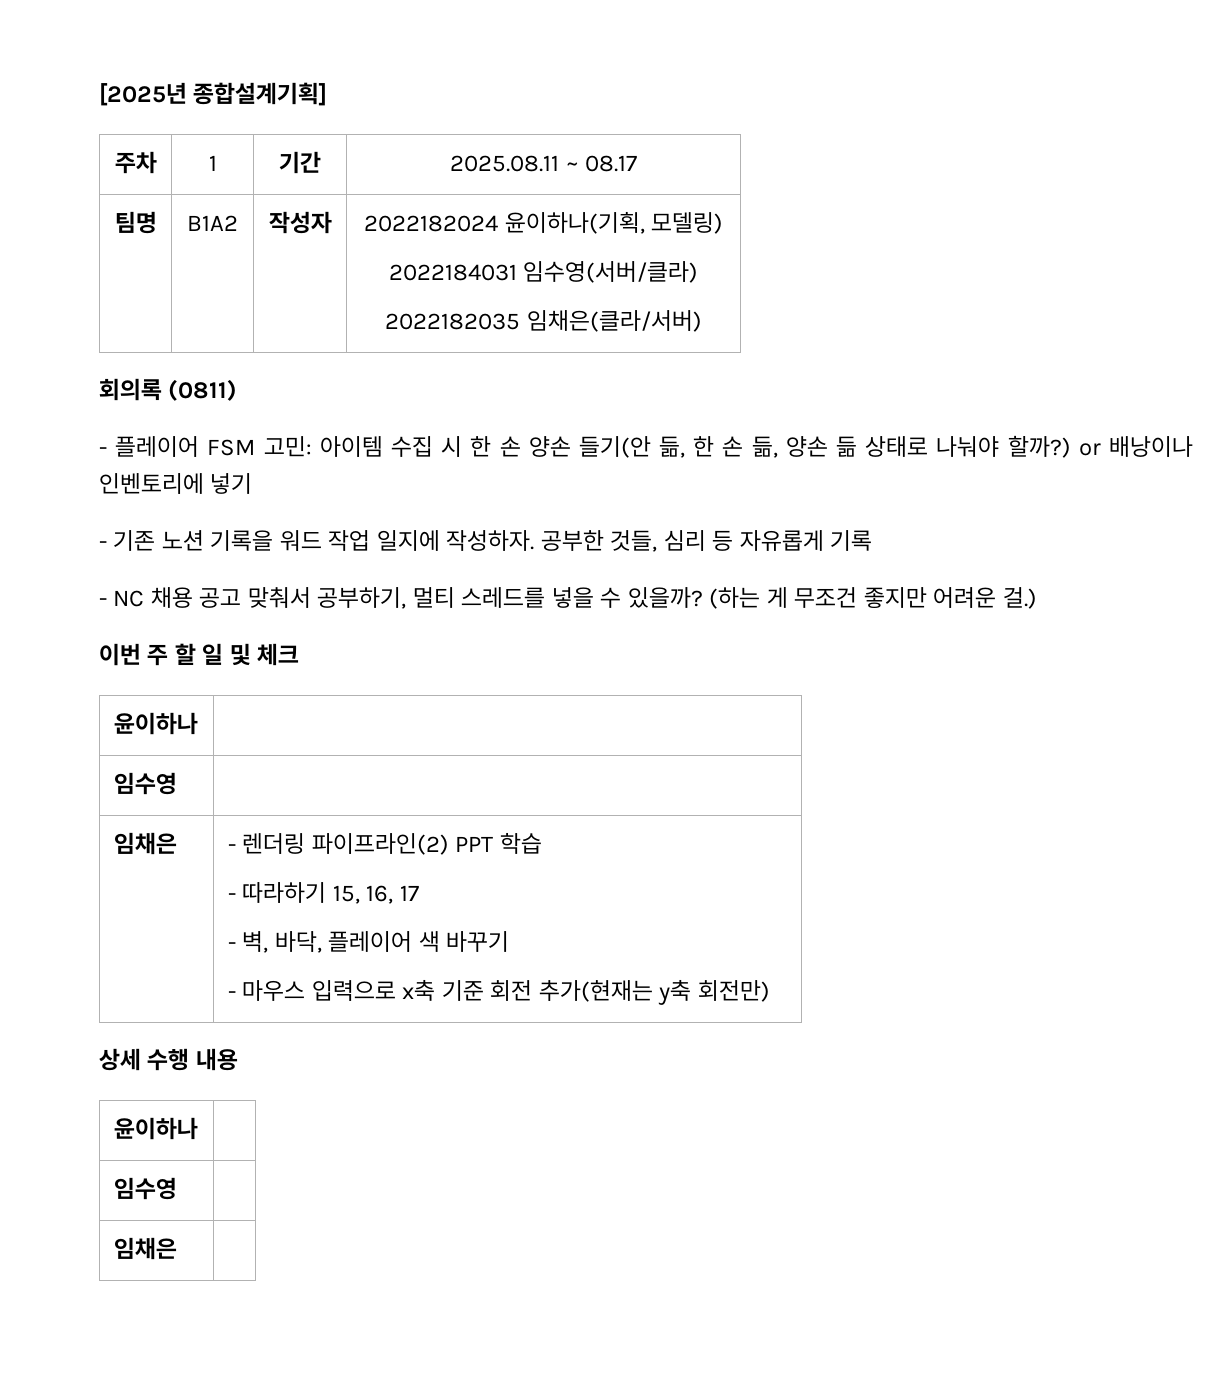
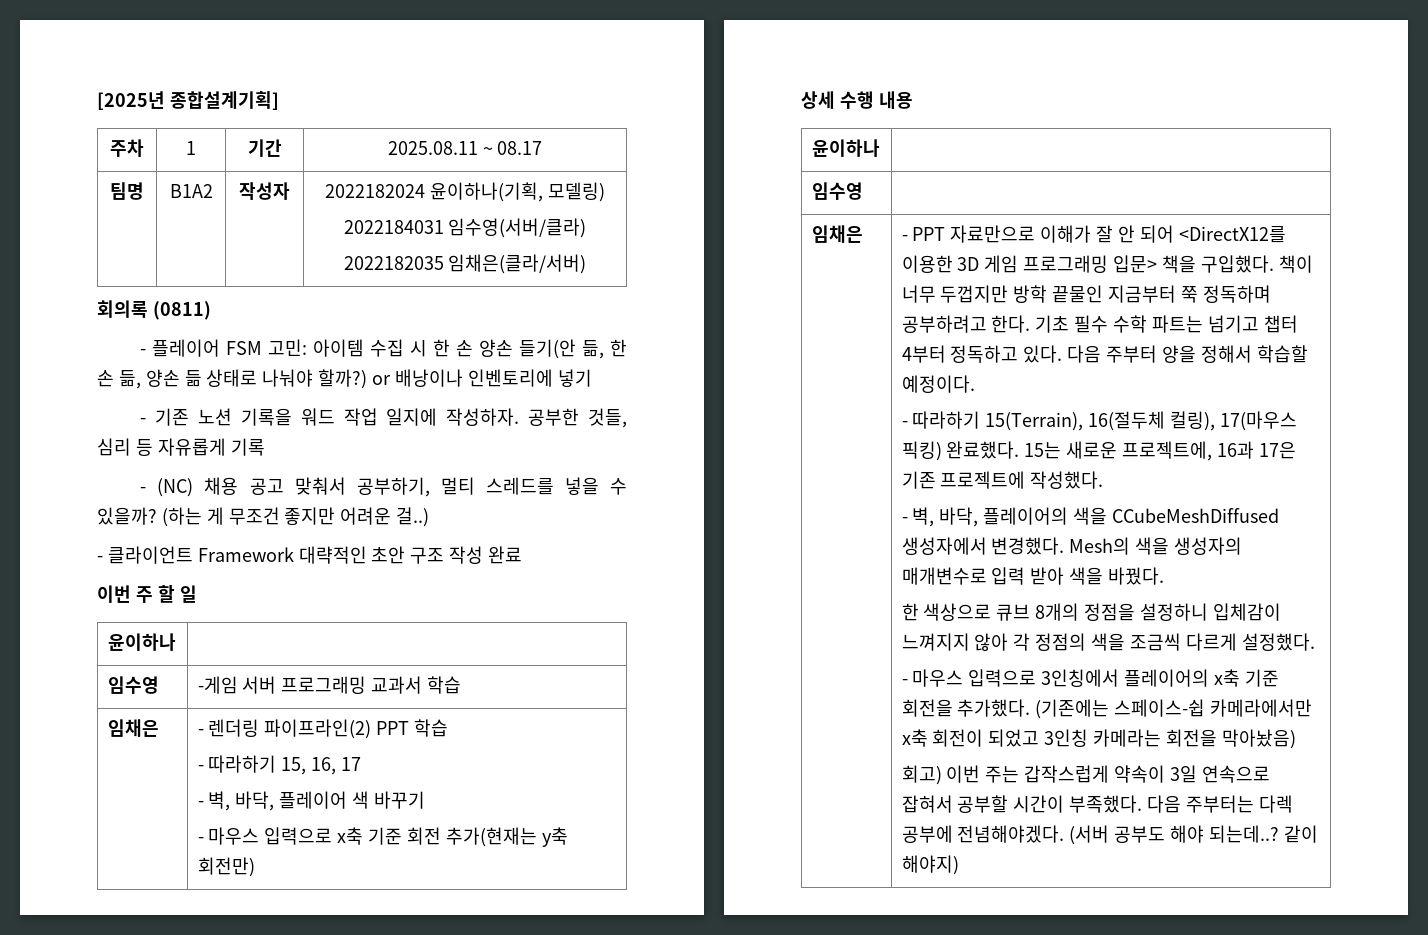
- - NC 채용 공고 맞춰서 공부하기, 멀티 스레드를 넣을 수 있을까?
+ - (NC) 채용 공고 맞춰서 공부하기, 멀티 스레드를 넣을 수 있을까?
- (하는 게 무조건 좋지만 어려운 걸.)
+ (하는 게 무조건 좋지만 어려운 걸..)
+ - 클라이언트 Framework 대략적인 초안 구조 작성 완료
- 이번 주 할 일 및 체크
+ 이번 주 할 일
  윤이하나 |
- 임수영 |
+ 임수영 | -게임 서버 프로그래밍 교과서 학습
+ - PPT 자료만으로 이해가 잘 안 되어 <DirectX12를 이용한 3D 게임 프로그래밍 입문> 책을 구입했다. 책이 너무 두껍지만 방학 끝물인 지금부터 쭉 정독하며 공부하려고 한다. 기초 필수 수학 파트는 넘기고 챕터 4부터 정독하고 있다. 다음 주부터 양을 정해서 학습할 예정이다.
+ - 따라하기 15(Terrain), 16(절두체 컬링), 17(마우스 픽킹) 완료했다. 15는 새로운 프로젝트에, 16과 17은 기존 프로젝트에 작성했다.
+ - 벽, 바닥, 플레이어의 색을 CCubeMeshDiffused 생성자에서 변경했다. Mesh의 색을 생성자의 매개변수로 입력 받아 색을 바꿨다.
+ 한 색상으로 큐브 8개의 정점을 설정하니 입체감이 느껴지지 않아 각 정점의 색을 조금씩 다르게 설정했다.
+ - 마우스 입력으로 3인칭에서 플레이어의 x축 기준 회전을 추가했다. (기존에는 스페이스-쉽 카메라에서만 x축 회전이 되었고 3인칭 카메라는 회전을 막아놨음)
+ 회고) 이번 주는 갑작스럽게 약속이 3일 연속으로 잡혀서 공부할 시간이 부족했다. 다음 주부터는 다렉 공부에 전념해야겠다. (서버 공부도 해야 되는데..? 같이 해야지)

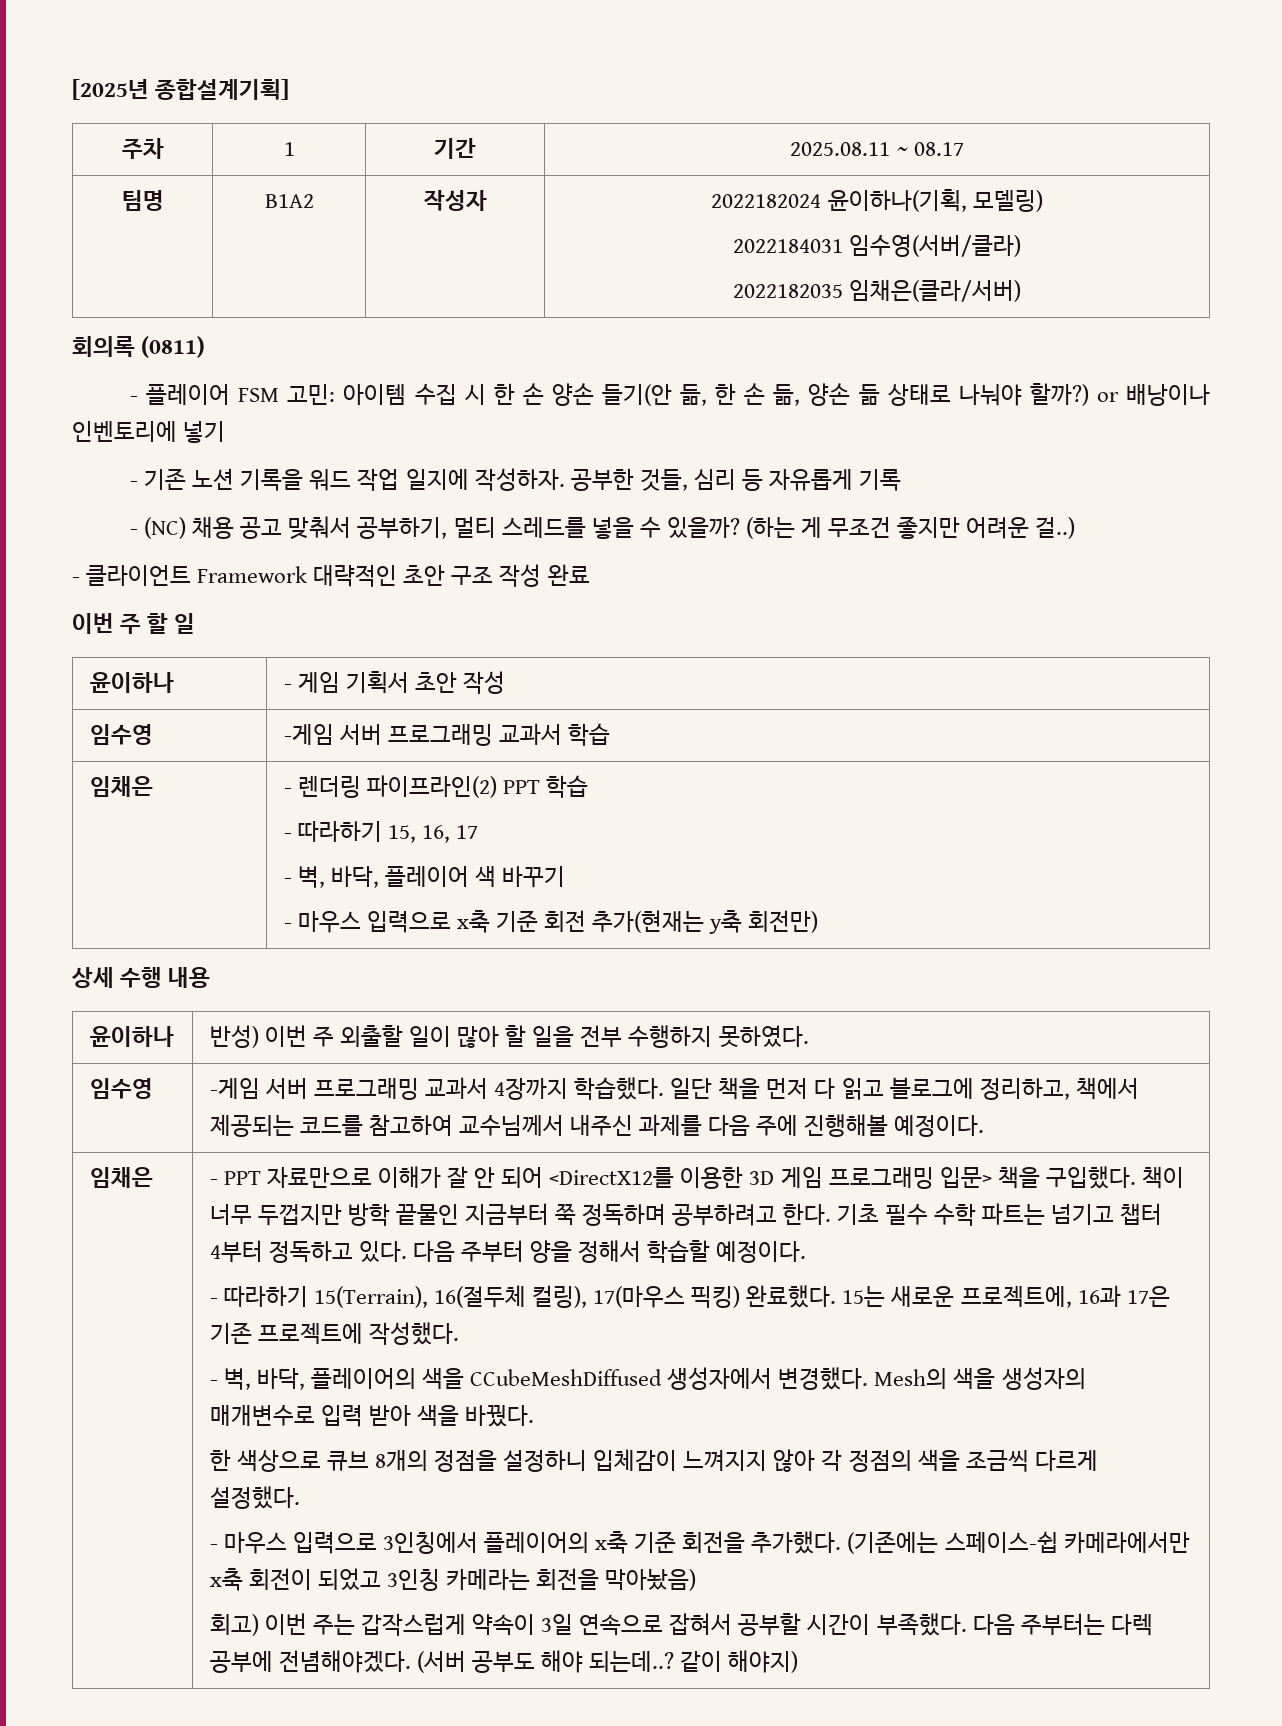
  이번 주 할 일
- 윤이하나 |
+ 윤이하나 | - 게임 기획서 초안 작성
  상세 수행 내용
- 윤이하나 |
- 임수영 |
+ 윤이하나 | 반성) 이번 주 외출할 일이 많아 할 일을 전부 수행하지 못하였다.
+ 임수영 | -게임 서버 프로그래밍 교과서 4장까지 학습했다. 일단 책을 먼저 다 읽고 블로그에 정리하고, 책에서 제공되는 코드를 참고하여 교수님께서 내주신 과제를 다음 주에 진행해볼 예정이다.

